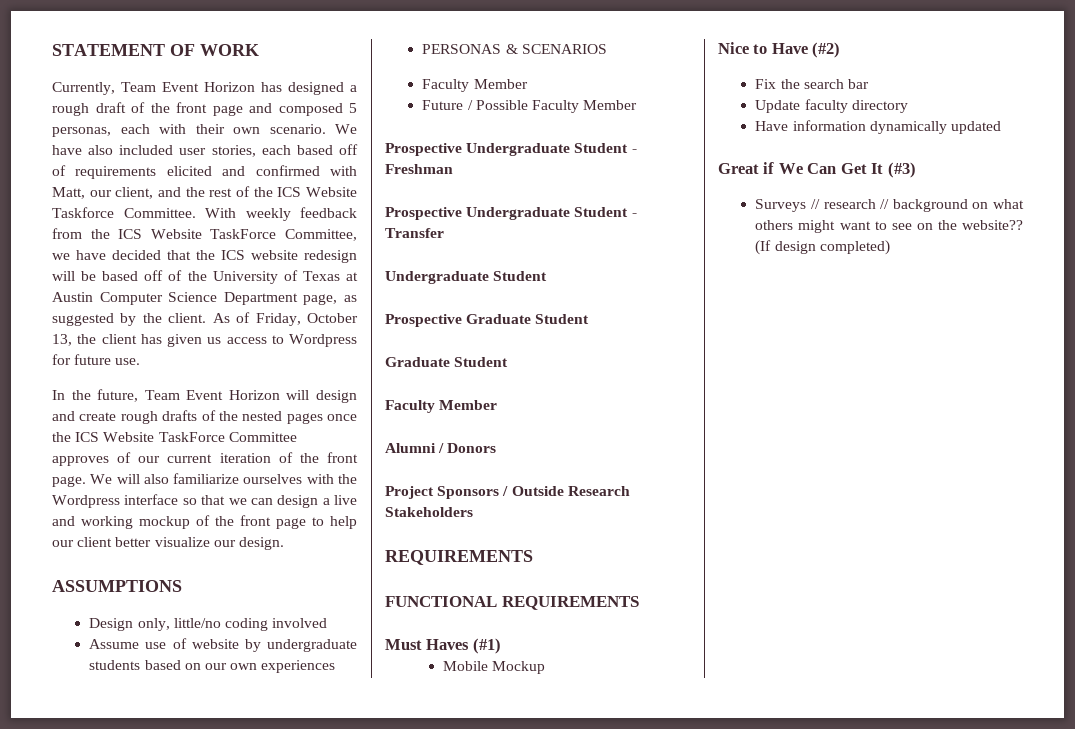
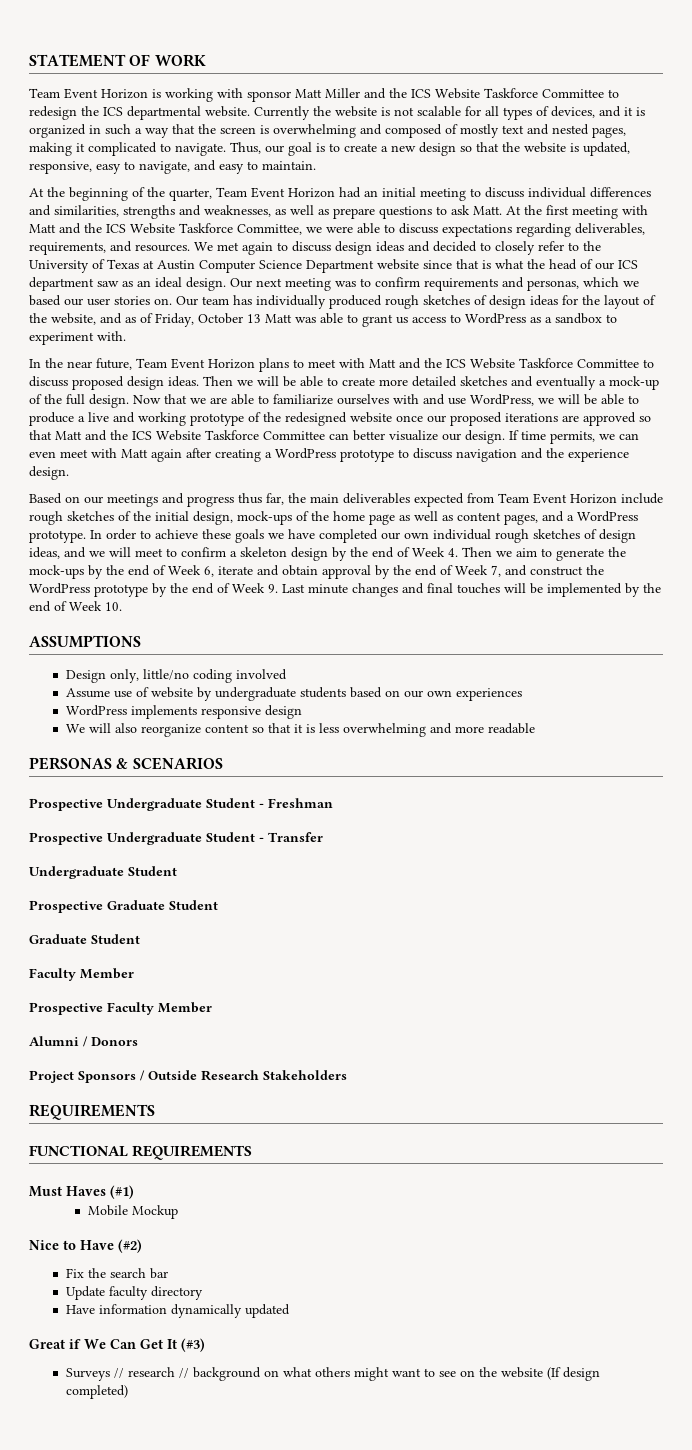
- Currently, Team Event Horizon has designed a rough draft of the front page and composed 5 personas, each with their own scenario. We have also included user stories, each based off of requirements elicited and confirmed with Matt, our client, and the rest of the ICS Website Taskforce Committee. With weekly feedback from the ICS Website TaskForce Committee, we have decided that the ICS website redesign will be based off of the University of Texas at Austin Computer Science Department page, as suggested by the client. As of Friday, October 13, the client has given us access to Wordpress for future use.
+ Team Event Horizon is working with sponsor Matt Miller and the ICS Website Taskforce Committee to redesign the ICS departmental website. Currently the website is not scalable for all types of devices, and it is organized in such a way that the screen is overwhelming and composed of mostly text and nested pages, making it complicated to navigate. Thus, our goal is to create a new design so that the website is updated, responsive, easy to navigate, and easy to maintain.
+ At the beginning of the quarter, Team Event Horizon had an initial meeting to discuss individual differences and similarities, strengths and weaknesses, as well as prepare questions to ask Matt. At the first meeting with Matt and the ICS Website Taskforce Committee, we were able to discuss expectations regarding deliverables, requirements, and resources. We met again to discuss design ideas and decided to closely refer to the University of Texas at Austin Computer Science Department website since that is what the head of our ICS department saw as an ideal design. Our next meeting was to confirm requirements and personas, which we based our user stories on. Our team has individually produced rough sketches of design ideas for the layout of the website, and as of Friday, October 13 Matt was able to grant us access to WordPress as a sandbox to experiment with.
- In the future, Team Event Horizon will design and create rough drafts of the nested pages once the ICS Website TaskForce Committee approves of our current iteration of the front page. We will also familiarize ourselves with the Wordpress interface so that we can design a live and working mockup of the front page to help our client better visualize our design.
+ In the near future, Team Event Horizon plans to meet with Matt and the ICS Website Taskforce Committee to discuss proposed design ideas. Then we will be able to create more detailed sketches and eventually a mock-up of the full design. Now that we are able to familiarize ourselves with and use WordPress, we will be able to produce a live and working prototype of the redesigned website once our proposed iterations are approved so that Matt and the ICS Website Taskforce Committee can better visualize our design. If time permits, we can even meet with Matt again after creating a WordPress prototype to discuss navigation and the experience design.
+ Based on our meetings and progress thus far, the main deliverables expected from Team Event Horizon include rough sketches of the initial design, mock-ups of the home page as well as content pages, and a WordPress prototype. In order to achieve these goals we have completed our own individual rough sketches of design ideas, and we will meet to confirm a skeleton design by the end of Week 4. Then we aim to generate the mock-ups by the end of Week 6, iterate and obtain approval by the end of Week 7, and construct the WordPress prototype by the end of Week 9. Last minute changes and final touches will be implemented by the end of Week 10.
+ WordPress implements responsive design
+ We will also reorganize content so that it is less overwhelming and more readable
  PERSONAS & SCENARIOS
- Faculty Member
- Future / Possible Faculty Member
+ Prospective Faculty Member
- Surveys // research // background on what others might want to see on the website?? (If design completed)
+ Surveys // research // background on what others might want to see on the website (If design completed)

